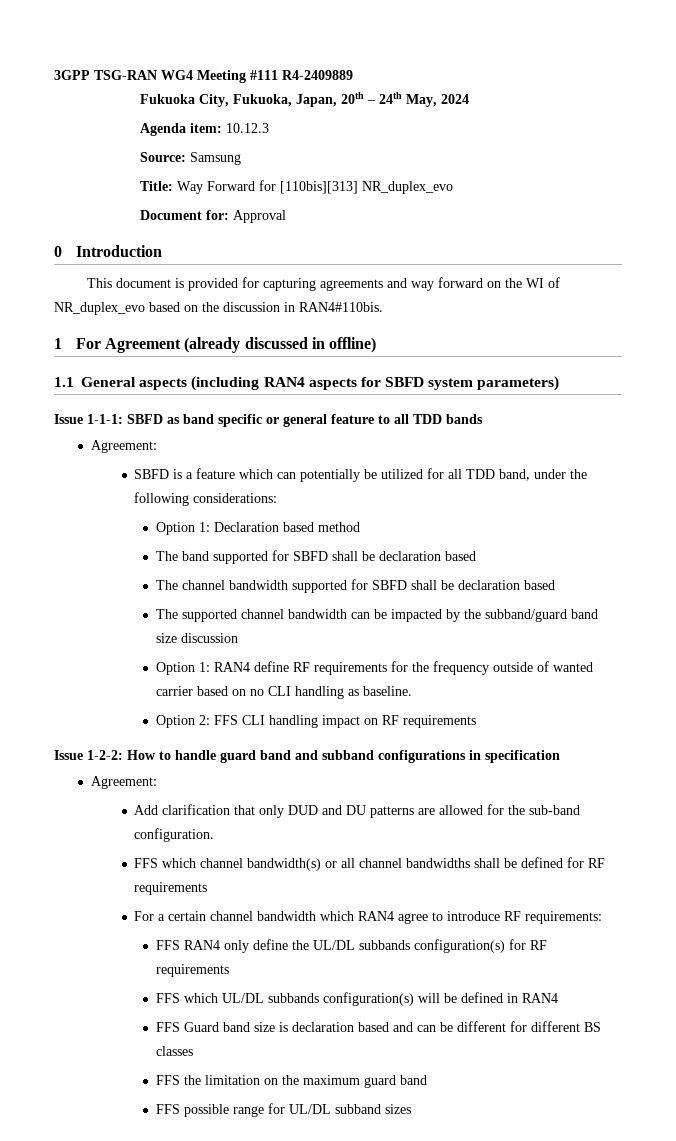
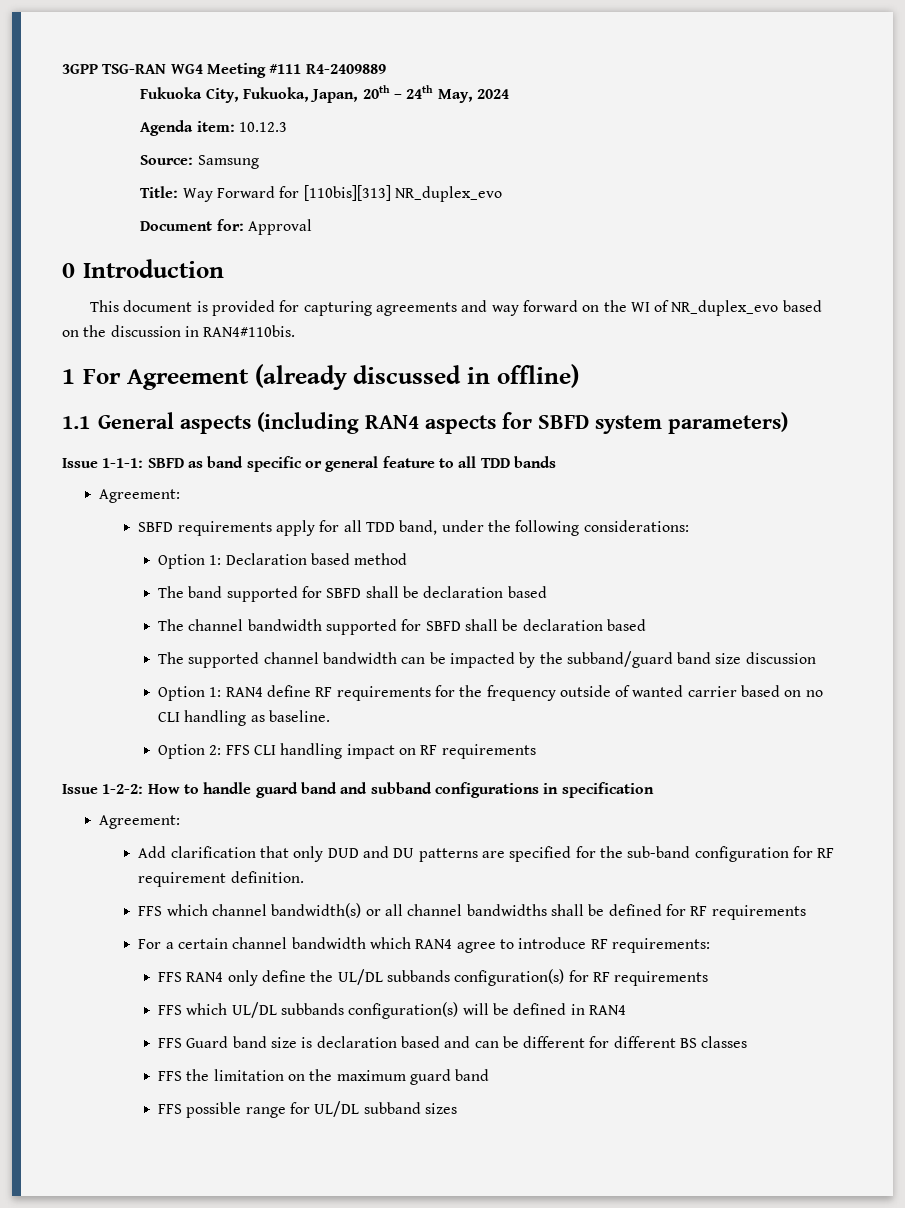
- SBFD is a feature which can potentially be utilized for all TDD band, under the following considerations:
+ SBFD requirements apply for all TDD band, under the following considerations:
- Add clarification that only DUD and DU patterns are allowed for the sub-band configuration.
+ Add clarification that only DUD and DU patterns are specified for the sub-band configuration for RF requirement definition.

